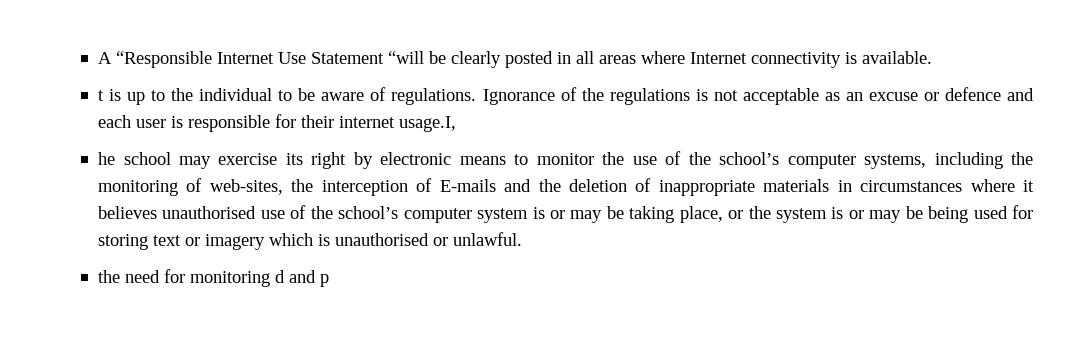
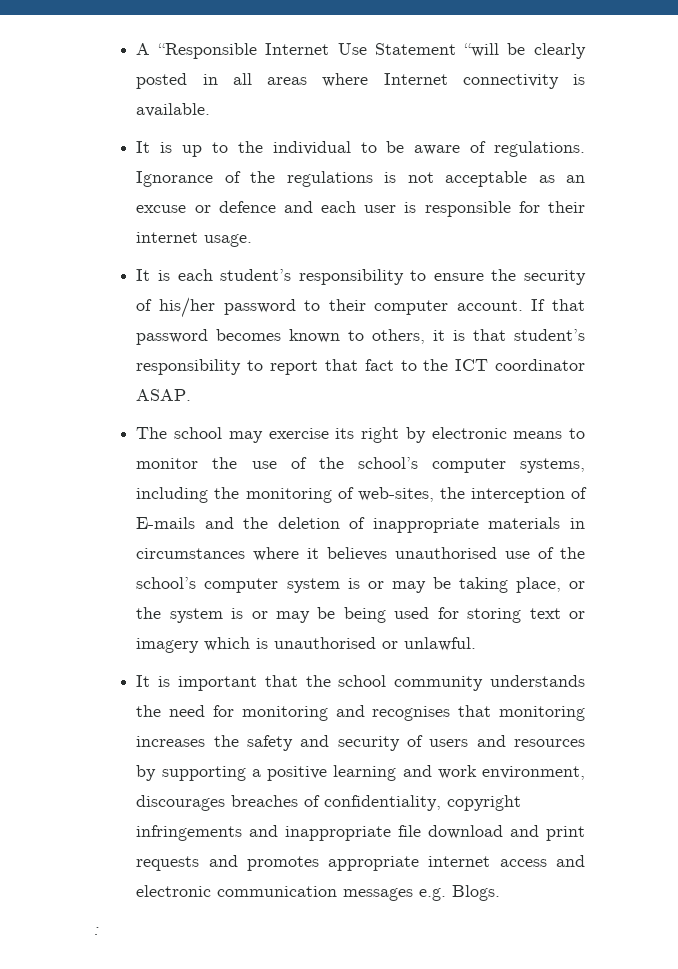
- t is up to the individual to be aware of regulations.
+ It is up to the individual to be aware of regulations.
- Ignorance of the regulations is not acceptable as an excuse or defence and each user is responsible for their internet usage.I,
- he school may exercise its right by electronic means to monitor the use of the school’s computer systems, including the monitoring of web-sites, the interception of E-mails and the deletion of inappropriate materials in circumstances where it believes unauthorised use of the school’s computer system is or may be taking place, or the system is or may be being used for storing text or imagery which is unauthorised or unlawful.
+ Ignorance of the regulations is not acceptable as an excuse or defence and each user is responsible for their internet usage.
+ It is each student’s responsibility to ensure the security of his/her password to their computer account. If that password becomes known to others, it is that student’s responsibility to report that fact to the ICT coordinator ASAP.
+ The school may exercise its right by electronic means to monitor the use of the school’s computer systems, including the monitoring of web-sites, the interception of E-mails and the deletion of inappropriate materials in circumstances where it believes unauthorised use of the school’s computer system is or may be taking place, or the system is or may be being used for storing text or imagery which is unauthorised or unlawful.
- the need for monitoring d and p
+ It is important that the school community understands the need for monitoring and recognises that monitoring increases the safety and security of users and resources by supporting a positive learning and work environment, discourages breaches of confidentiality, copyright infringements and inappropriate file download and print requests and promotes appropriate internet access and electronic communication messages e.g. Blogs.
+ :

